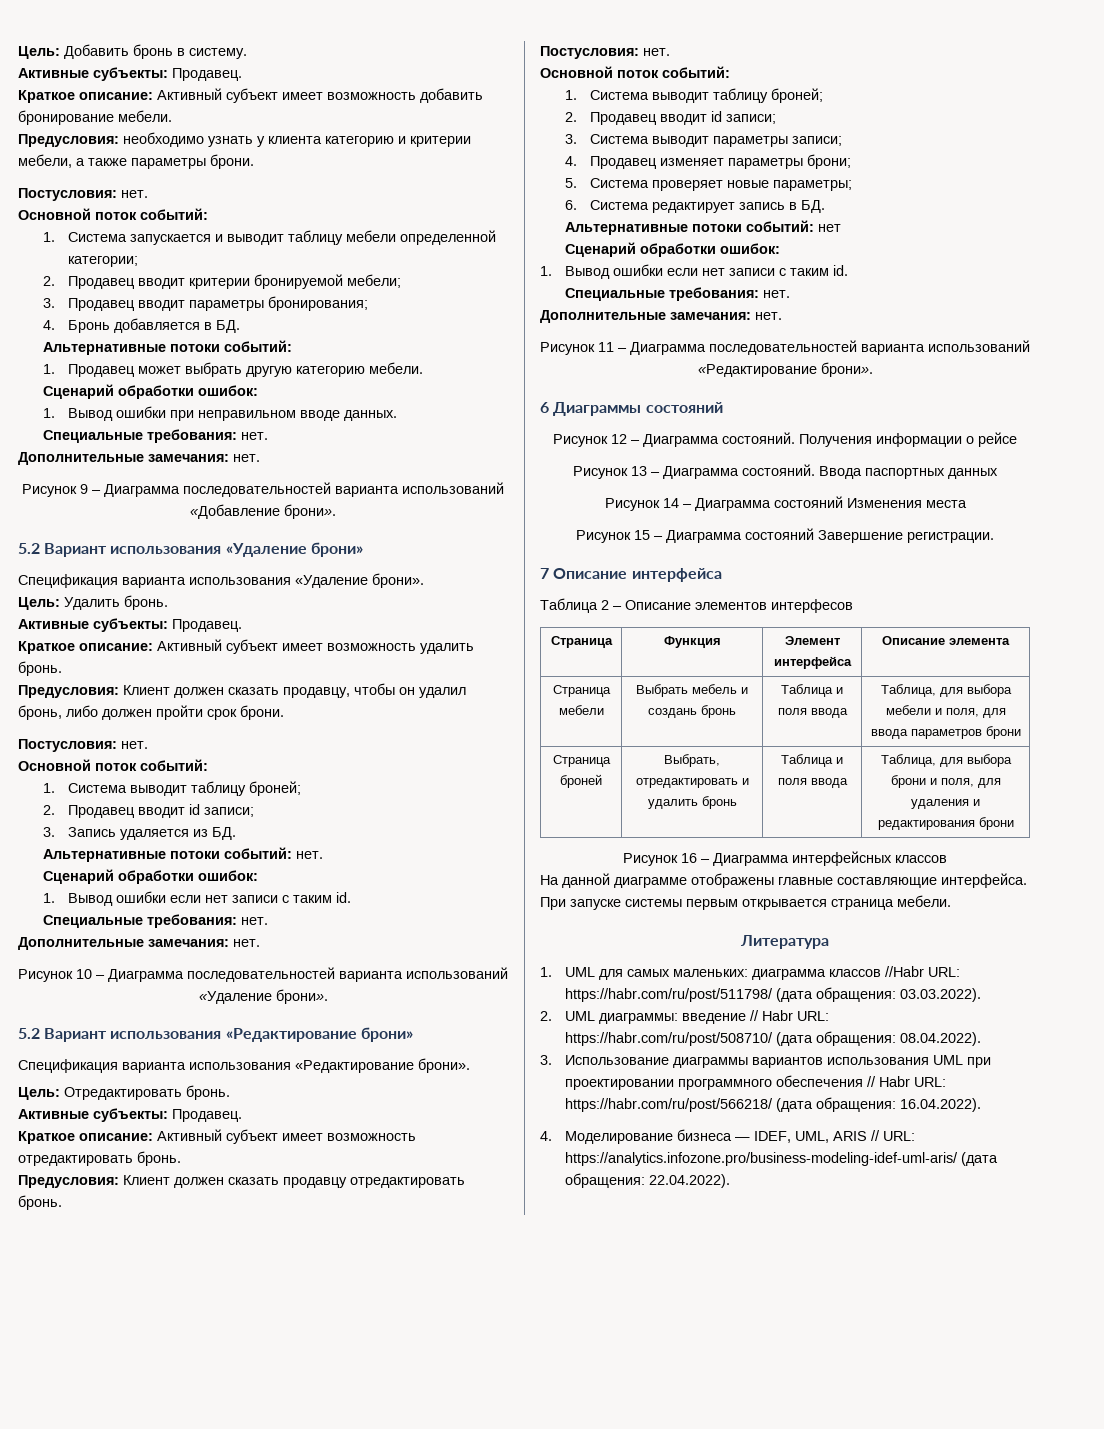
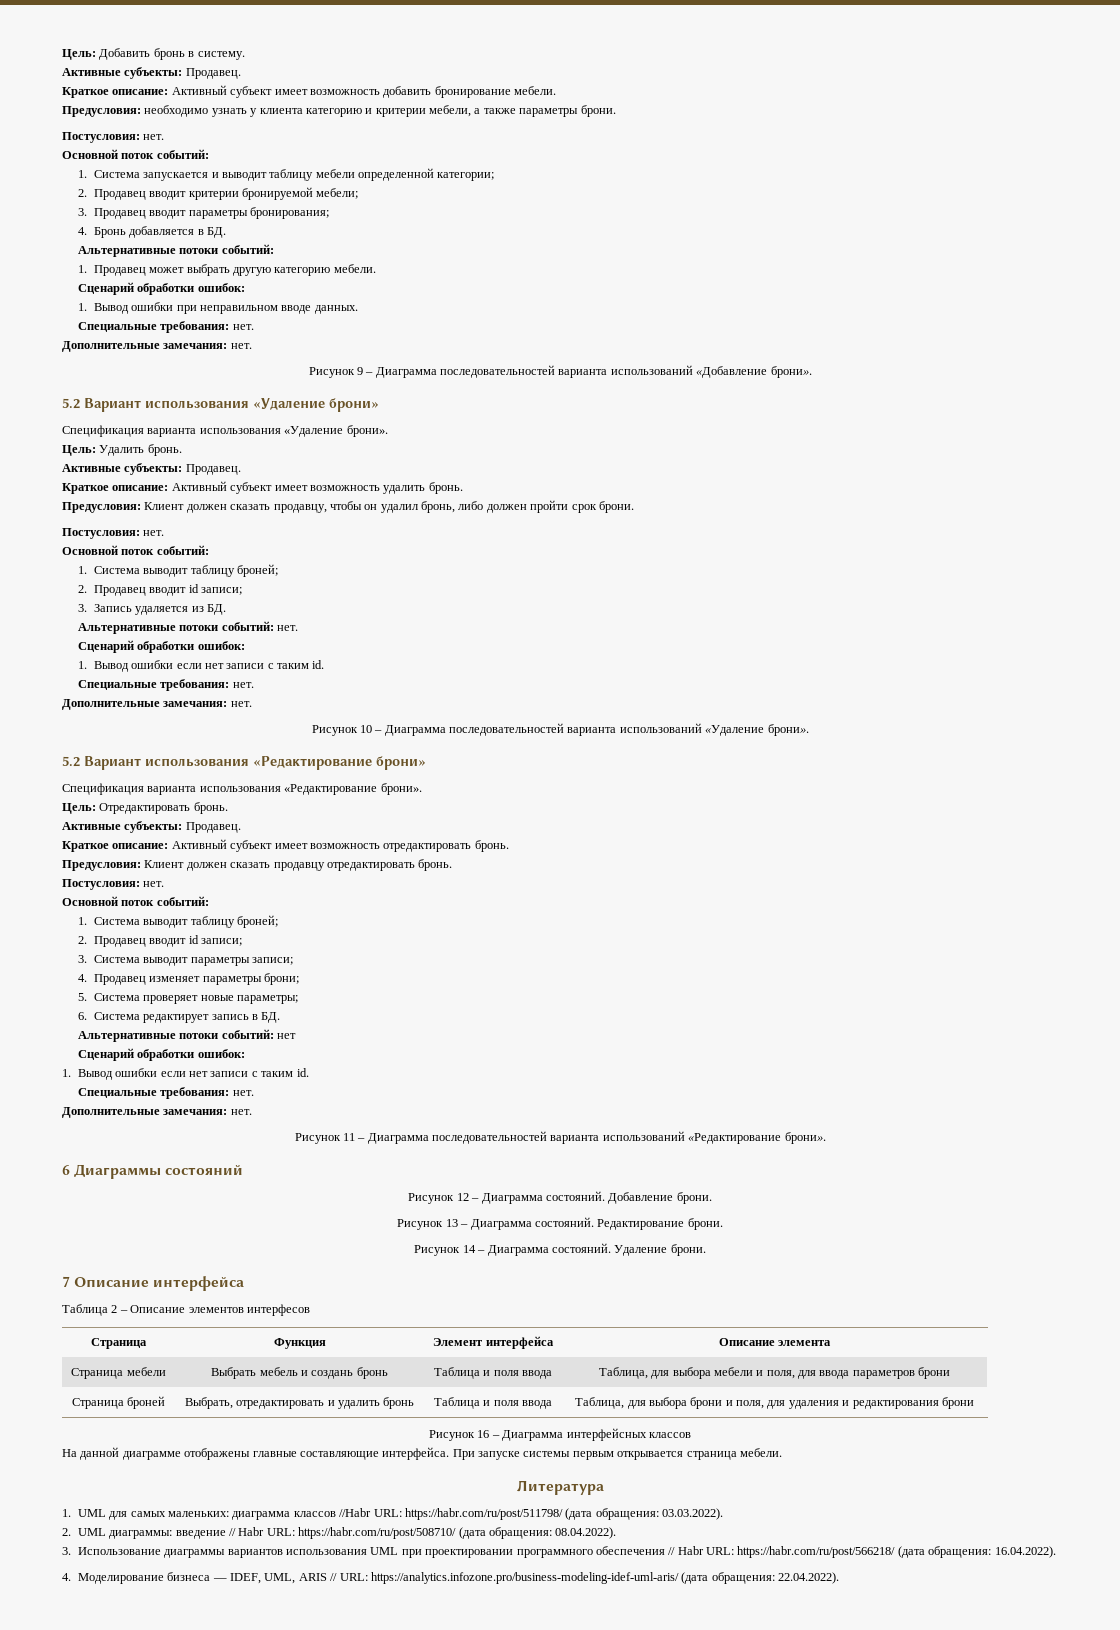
- Получения информации о рейсе
+ Добавление брони.
- Ввода паспортных данных
+ Редактирование брони.
- Рисунок 14 – Диаграмма состояний Изменения места
- Рисунок 15 – Диаграмма состояний Завершение регистрации.
+ Рисунок 14 – Диаграмма состояний. Удаление брони.

